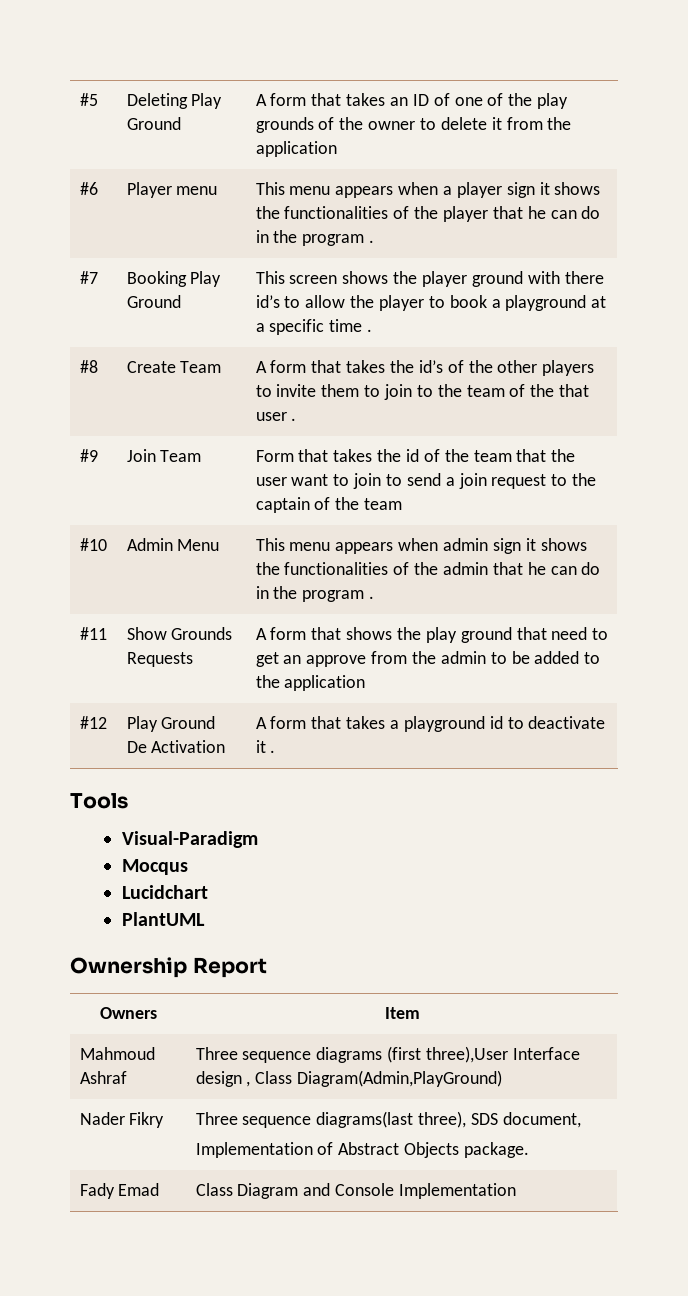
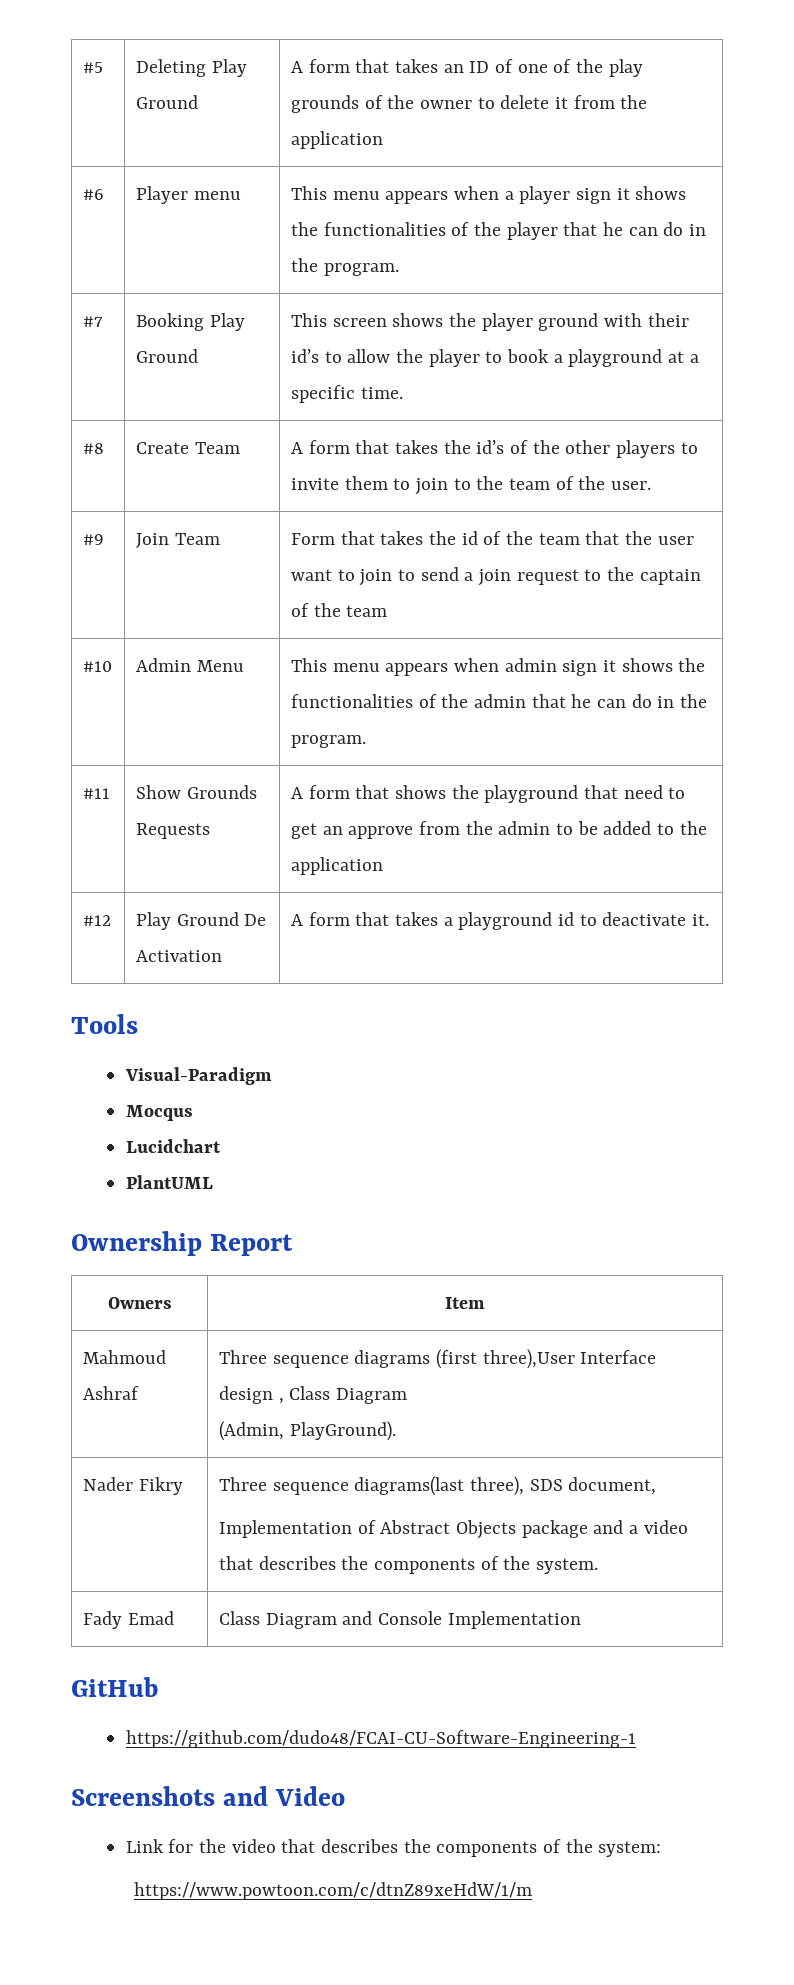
- #6 | Player menu | This menu appears when a player sign it shows the functionalities of the player that he can do in the program .
+ #6 | Player menu | This menu appears when a player sign it shows the functionalities of the player that he can do in the program.
- #7 | Booking Play Ground | This screen shows the player ground with there id’s to allow the player to book a playground at a specific time .
+ #7 | Booking Play Ground | This screen shows the player ground with their id’s to allow the player to book a playground at a specific time.
- #8 | Create Team | A form that takes the id’s of the other players to invite them to join to the team of the that user .
+ #8 | Create Team | A form that takes the id’s of the other players to invite them to join to the team of the user.
- #10 | Admin Menu | This menu appears when admin sign it shows the functionalities of the admin that he can do in the program .
+ #10 | Admin Menu | This menu appears when admin sign it shows the functionalities of the admin that he can do in the program.
- #11 | Show Grounds Requests | A form that shows the play ground that need to get an approve from the admin to be added to the application
+ #11 | Show Grounds Requests | A form that shows the playground that need to get an approve from the admin to be added to the application
- #12 | Play Ground De Activation | A form that takes a playground id to deactivate it .
+ #12 | Play Ground De Activation | A form that takes a playground id to deactivate it.
- Mahmoud Ashraf | Three sequence diagrams (first three),User Interface design , Class Diagram(Admin,PlayGround)
+ Mahmoud Ashraf | Three sequence diagrams (first three),User Interface design , Class Diagram
+ (Admin, PlayGround).
  Nader Fikry | Three sequence diagrams(last three), SDS document,
- Implementation of Abstract Objects package.
+ Implementation of Abstract Objects package and a video that describes the components of the system.
+ GitHub
+ https://github.com/dudo48/FCAI-CU-Software-Engineering-1
+ Screenshots and Video
+ Link for the video that describes the components of the system:
+ https://www.powtoon.com/c/dtnZ89xeHdW/1/m

